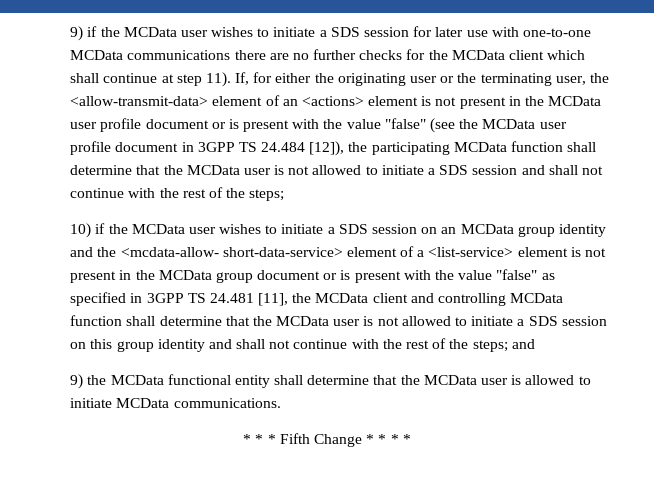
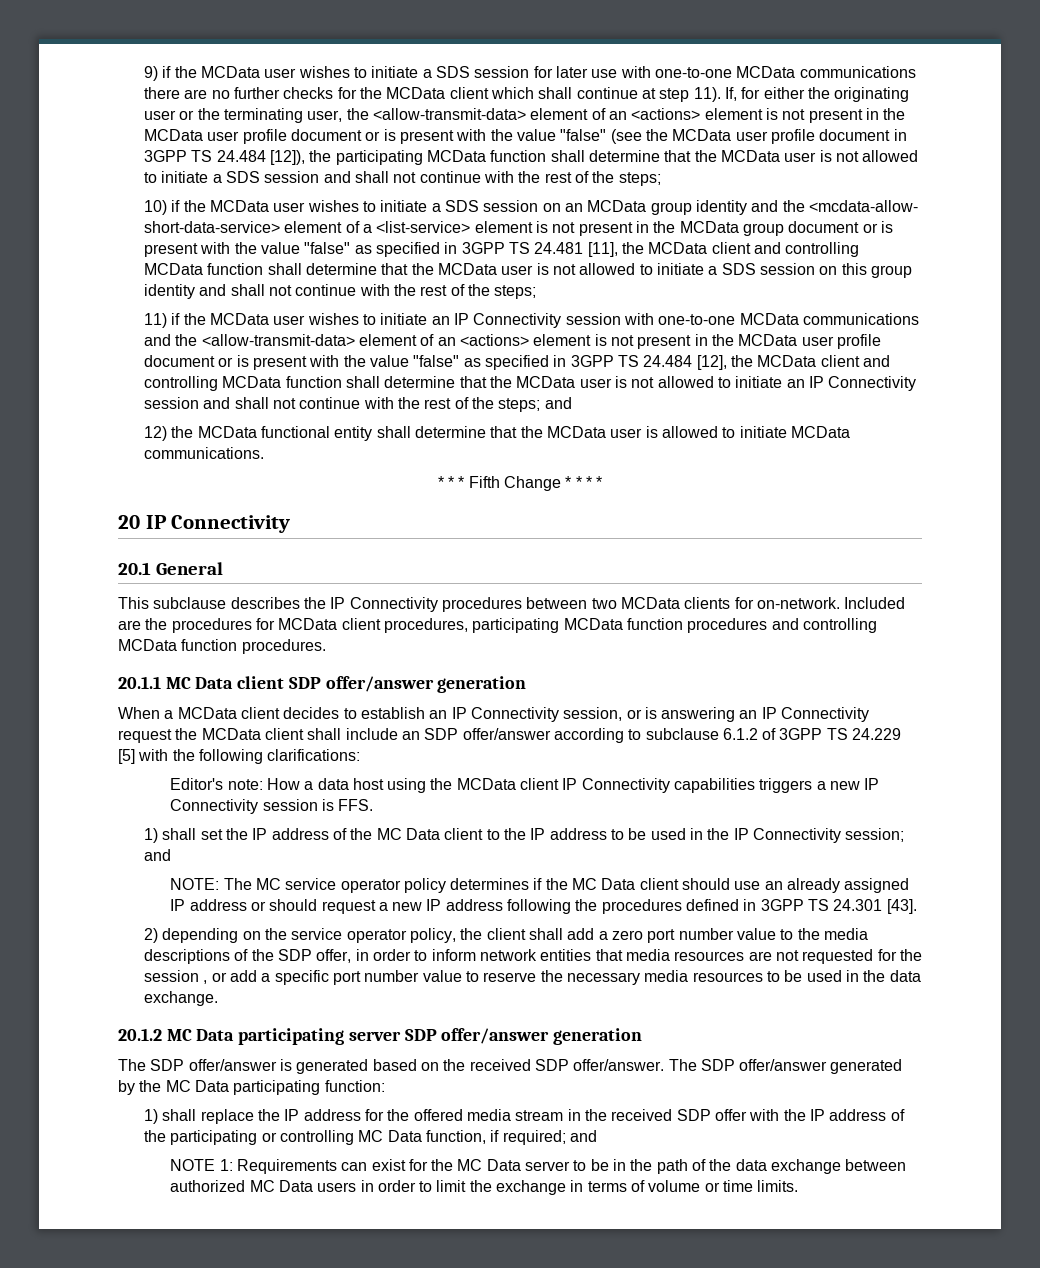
- 10) if the MCData user wishes to initiate a SDS session on an MCData group identity and the <mcdata-allow- short-data-service> element of a <list-service> element is not present in the MCData group document or is present with the value "false" as specified in 3GPP TS 24.481 [11], the MCData client and controlling MCData function shall determine that the MCData user is not allowed to initiate a SDS session on this group identity and shall not continue with the rest of the steps; and
- 9) the MCData functional entity shall determine that the MCData user is allowed to initiate MCData communications.
+ 10) if the MCData user wishes to initiate a SDS session on an MCData group identity and the <mcdata-allow- short-data-service> element of a <list-service> element is not present in the MCData group document or is present with the value "false" as specified in 3GPP TS 24.481 [11], the MCData client and controlling MCData function shall determine that the MCData user is not allowed to initiate a SDS session on this group identity and shall not continue with the rest of the steps;
+ 11) if the MCData user wishes to initiate an IP Connectivity session with one-to-one MCData communications and the <allow-transmit-data> element of an <actions> element is not present in the MCData user profile document or is present with the value "false" as specified in 3GPP TS 24.484 [12], the MCData client and controlling MCData function shall determine that the MCData user is not allowed to initiate an IP Connectivity session and shall not continue with the rest of the steps; and
+ 12) the MCData functional entity shall determine that the MCData user is allowed to initiate MCData communications.
+ 20 IP Connectivity
+ 20.1 General
+ This subclause describes the IP Connectivity procedures between two MCData clients for on-network. Included are the procedures for MCData client procedures, participating MCData function procedures and controlling MCData function procedures.
+ 20.1.1 MC Data client SDP offer/answer generation
+ When a MCData client decides to establish an IP Connectivity session, or is answering an IP Connectivity request the MCData client shall include an SDP offer/answer according to subclause 6.1.2 of 3GPP TS 24.229 [5] with the following clarifications:
+ Editor's note: How a data host using the MCData client IP Connectivity capabilities triggers a new IP Connectivity session is FFS.
+ 1) shall set the IP address of the MC Data client to the IP address to be used in the IP Connectivity session; and
+ NOTE: The MC service operator policy determines if the MC Data client should use an already assigned IP address or should request a new IP address following the procedures defined in 3GPP TS 24.301 [43].
+ 2) depending on the service operator policy, the client shall add a zero port number value to the media descriptions of the SDP offer, in order to inform network entities that media resources are not requested for the session , or add a specific port number value to reserve the necessary media resources to be used in the data exchange.
+ 20.1.2 MC Data participating server SDP offer/answer generation
+ The SDP offer/answer is generated based on the received SDP offer/answer. The SDP offer/answer generated by the MC Data participating function:
+ 1) shall replace the IP address for the offered media stream in the received SDP offer with the IP address of the participating or controlling MC Data function, if required; and
+ NOTE 1: Requirements can exist for the MC Data server to be in the path of the data exchange between authorized MC Data users in order to limit the exchange in terms of volume or time limits.

